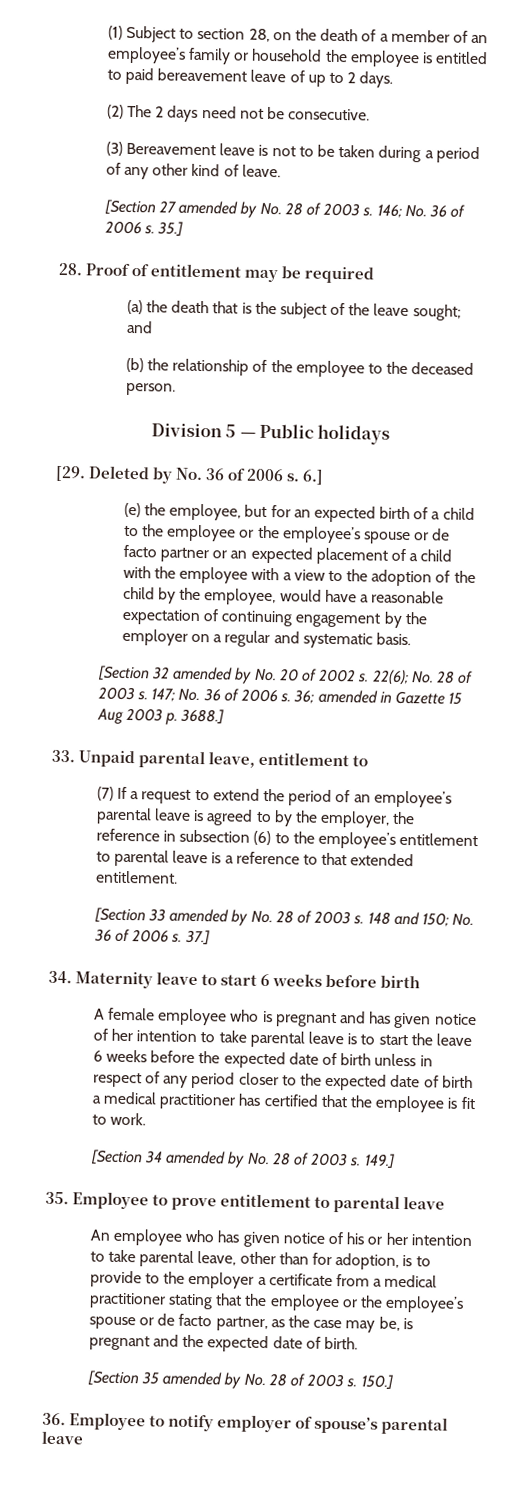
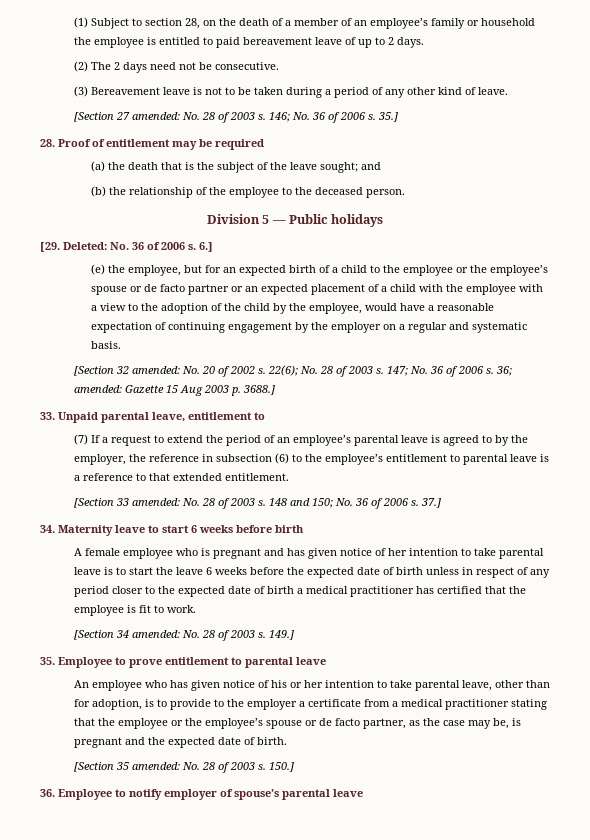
- [Section 27 amended by No. 28 of 2003 s.
+ [Section 27 amended: No. 28 of 2003 s.
- [29. Deleted by No. 36 of 2006 s.
+ [29. Deleted: No. 36 of 2006 s.
- [Section 32 amended by No. 20 of 2002 s.
+ [Section 32 amended: No. 20 of 2002 s.
- 36; amended in Gazette 15 Aug 2003 p. 3688.]
+ 36; amended: Gazette 15 Aug 2003 p. 3688.]
- [Section 33 amended by No. 28 of 2003 s.
+ [Section 33 amended: No. 28 of 2003 s.
- [Section 34 amended by No. 28 of 2003 s.
+ [Section 34 amended: No. 28 of 2003 s.
- [Section 35 amended by No. 28 of 2003 s.
+ [Section 35 amended: No. 28 of 2003 s.

